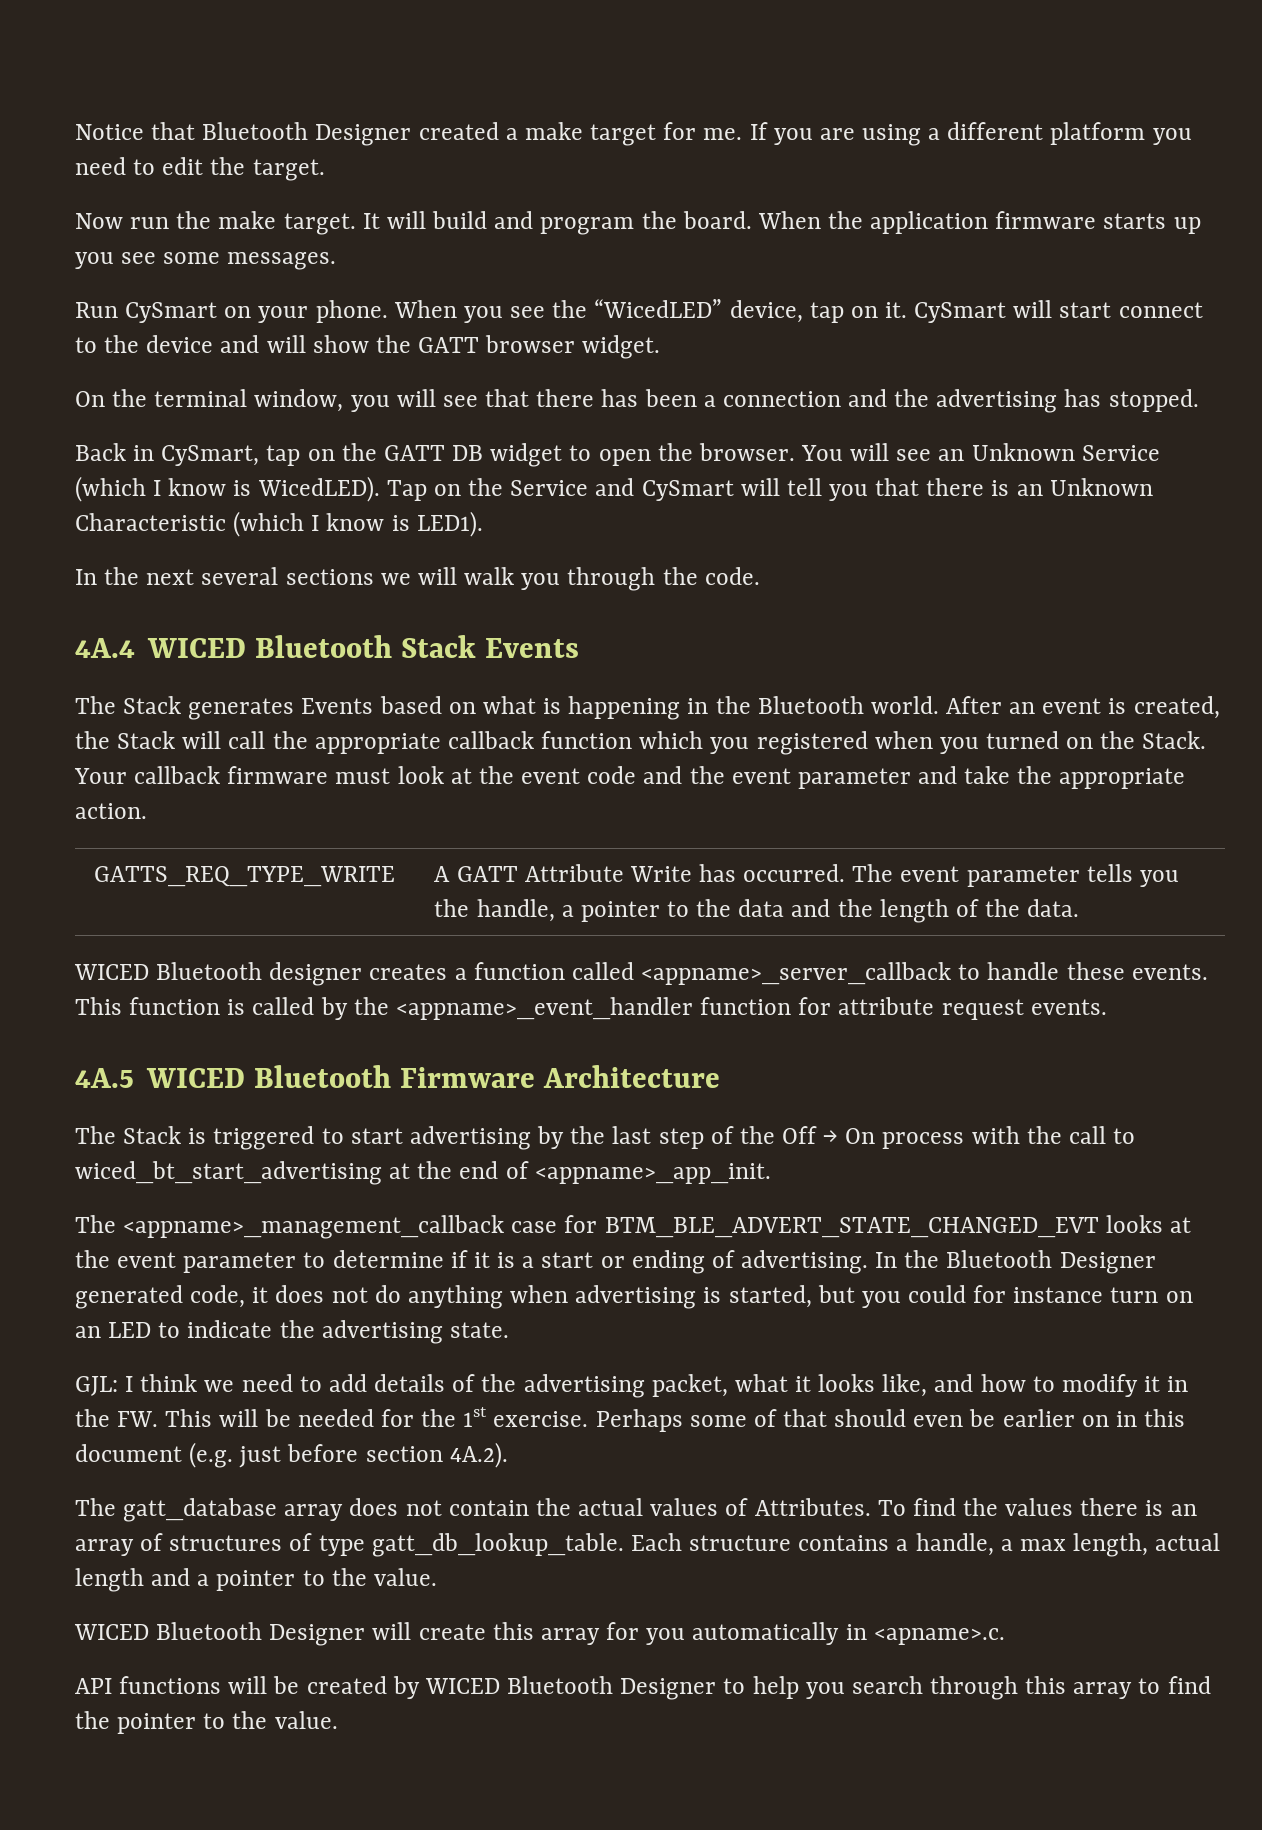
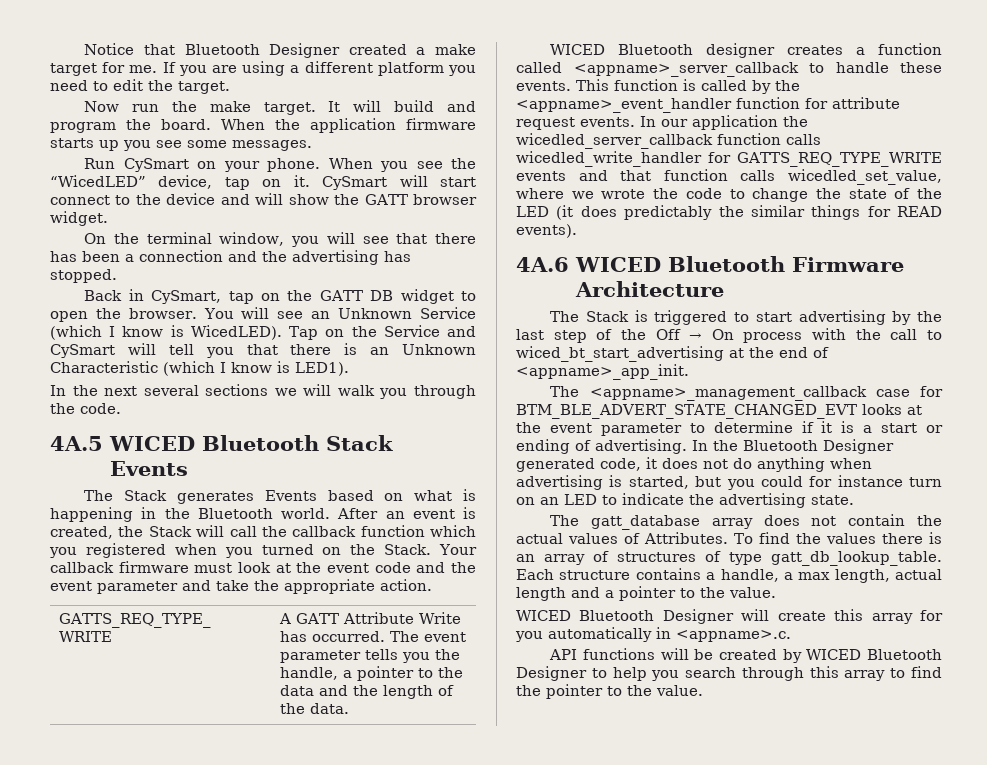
- 4A.4 WICED Bluetooth Stack Events
+ 4A.5 WICED Bluetooth Stack Events
- After an event is created, the Stack will call the appropriate callback function which you registered when you turned on the Stack.
+ After an event is created, the Stack will call the callback function which you registered when you turned on the Stack.
- This function is called by the <appname>_event_handler function for attribute request events.
- 4A.5 WICED Bluetooth Firmware Architecture
+ This function is called by the <appname>_event_handler function for attribute request events. In our application the wicedled_server_callback function calls wicedled_write_handler for GATTS_REQ_TYPE_WRITE events and that function calls wicedled_set_value, where we wrote the code to change the state of the LED (it does predictably the similar things for READ events).
+ 4A.6 WICED Bluetooth Firmware Architecture
- GJL: I think we need to add details of the advertising packet, what it looks like, and how to modify it in the FW. This will be needed for the 1st exercise. Perhaps some of that should even be earlier on in this document (e.g. just before section 4A.2).
- WICED Bluetooth Designer will create this array for you automatically in <apname>.c.
+ WICED Bluetooth Designer will create this array for you automatically in <appname>.c.

